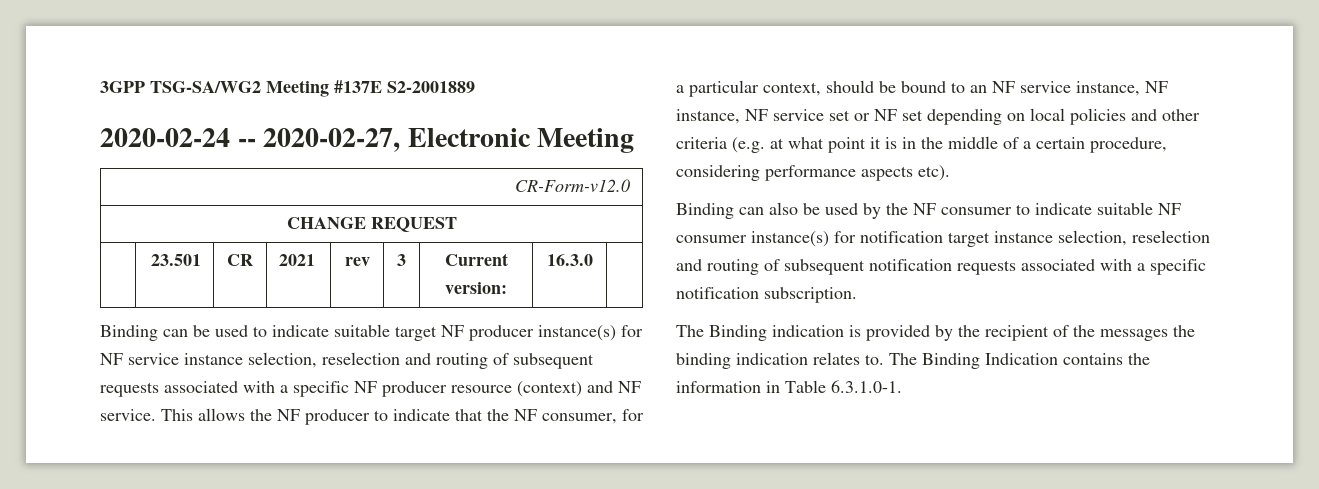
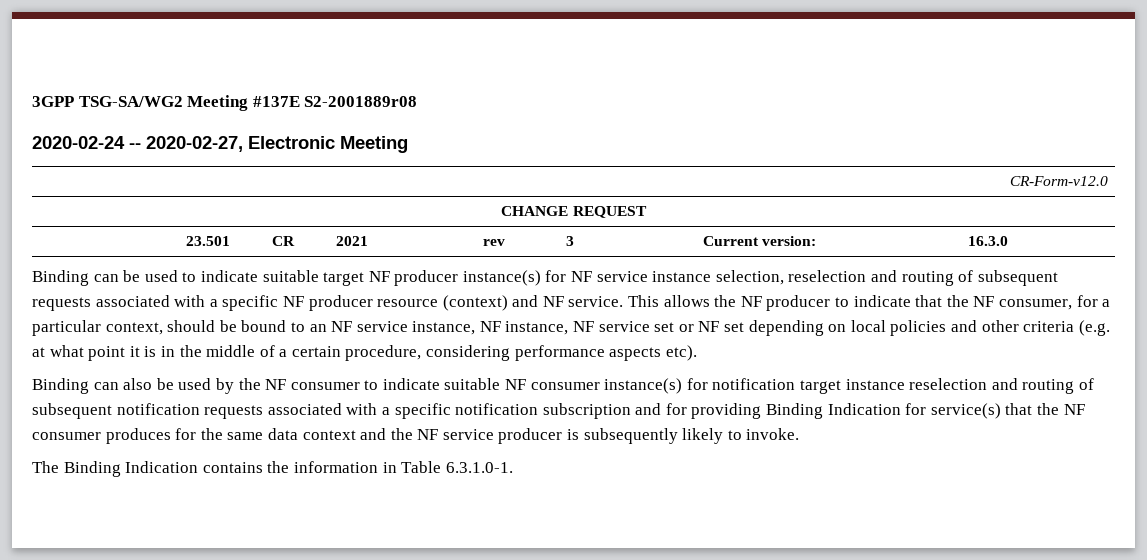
- 3GPP TSG-SA/WG2 Meeting #137E S2-2001889
+ 3GPP TSG-SA/WG2 Meeting #137E S2-2001889r08
- Binding can also be used by the NF consumer to indicate suitable NF consumer instance(s) for notification target instance selection, reselection and routing of subsequent notification requests associated with a specific notification subscription.
- The Binding indication is provided by the recipient of the messages the binding indication relates to. The Binding Indication contains the information in Table 6.3.1.0-1.
+ Binding can also be used by the NF consumer to indicate suitable NF consumer instance(s) for notification target instance reselection and routing of subsequent notification requests associated with a specific notification subscription and for providing Binding Indication for service(s) that the NF consumer produces for the same data context and the NF service producer is subsequently likely to invoke.
+ The Binding Indication contains the information in Table 6.3.1.0-1.

